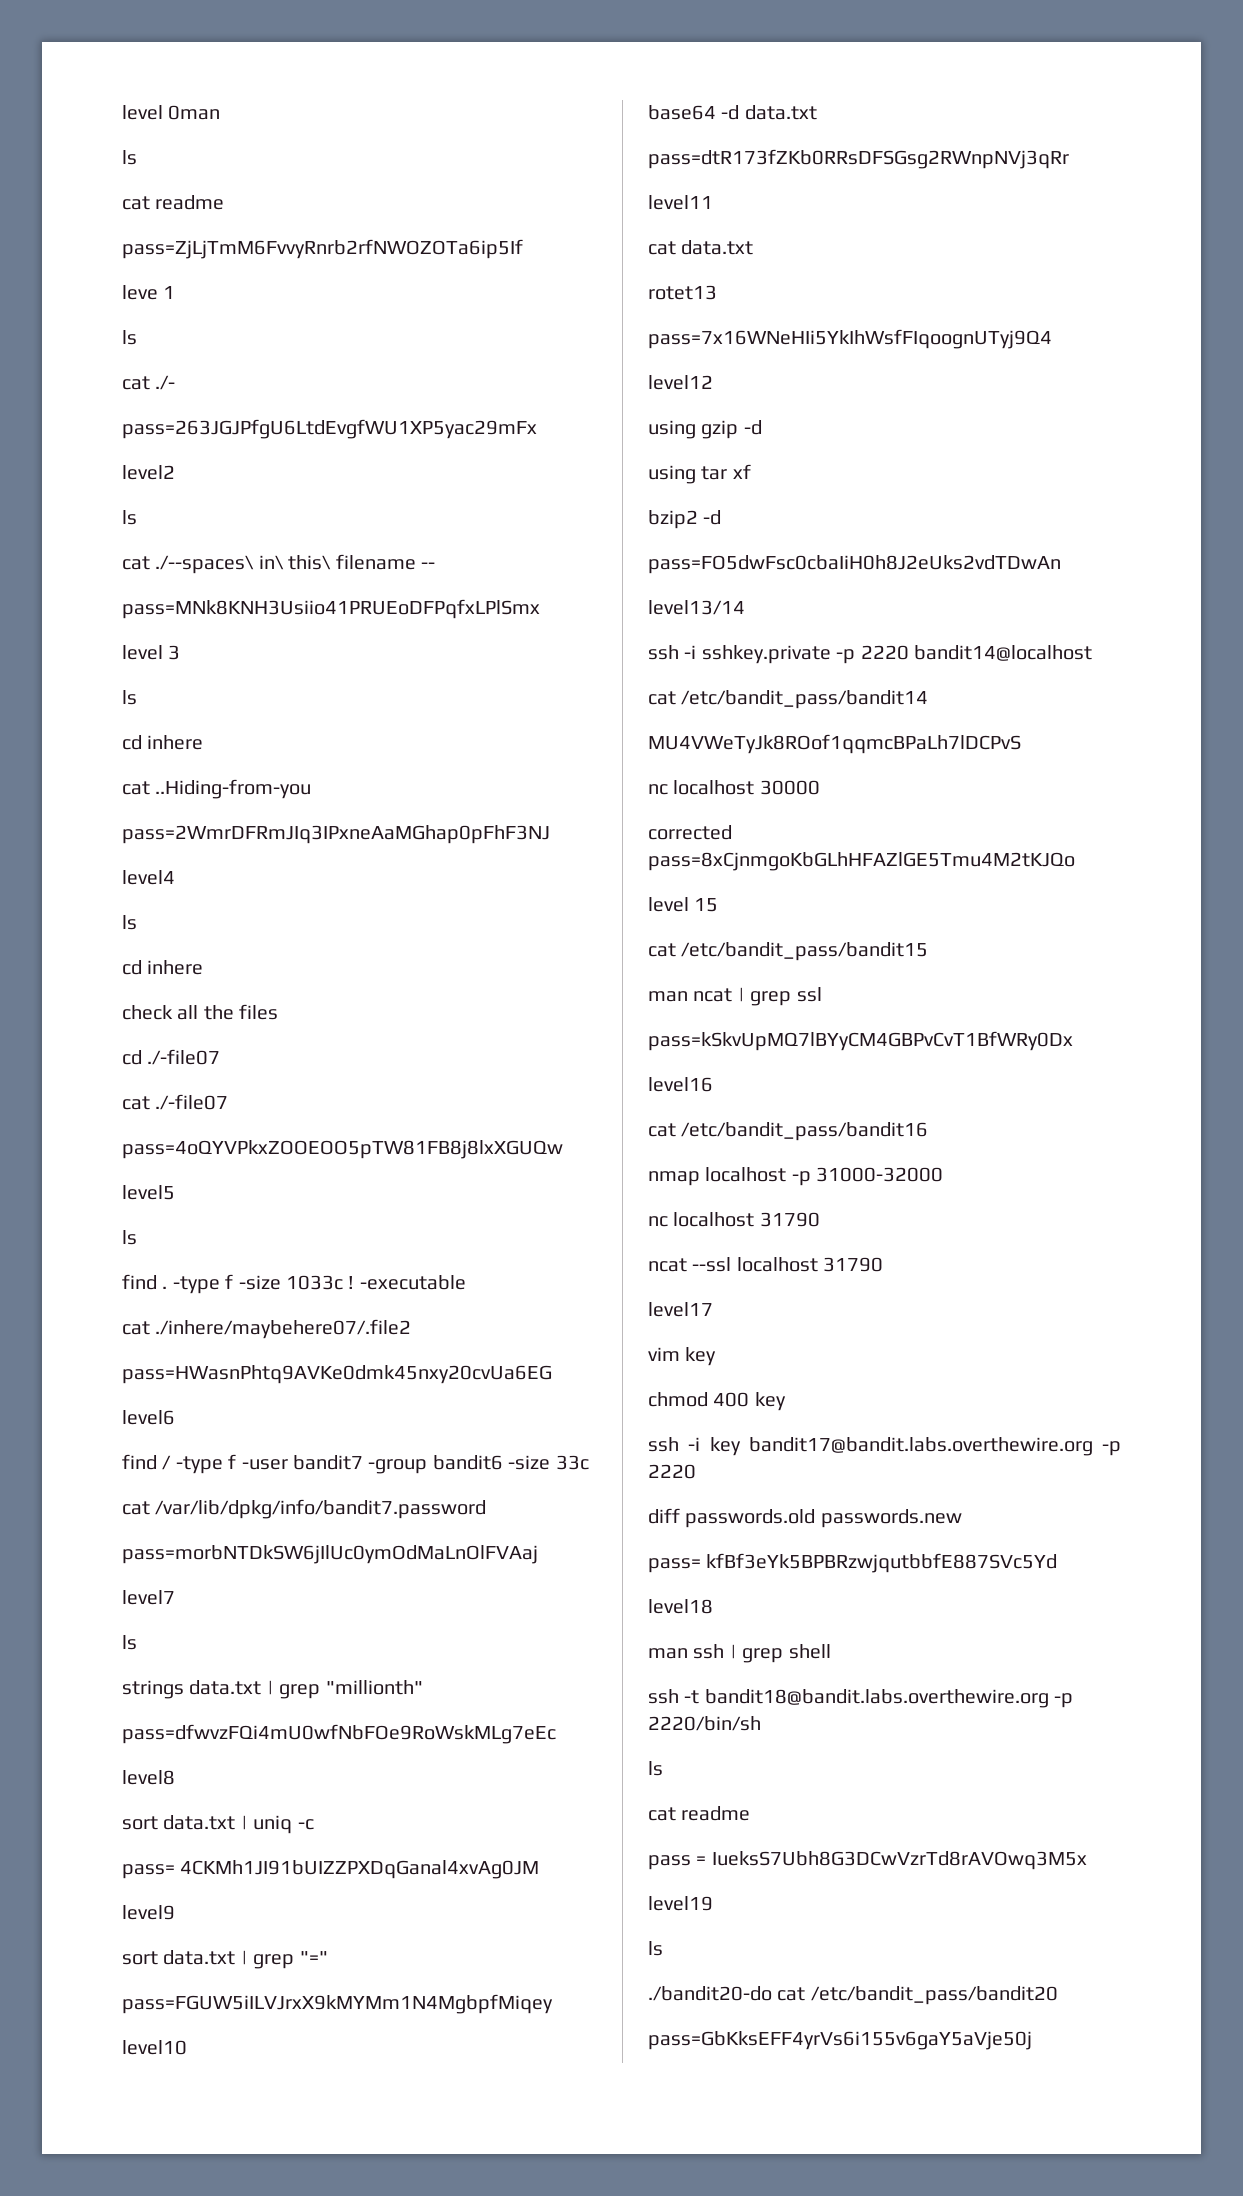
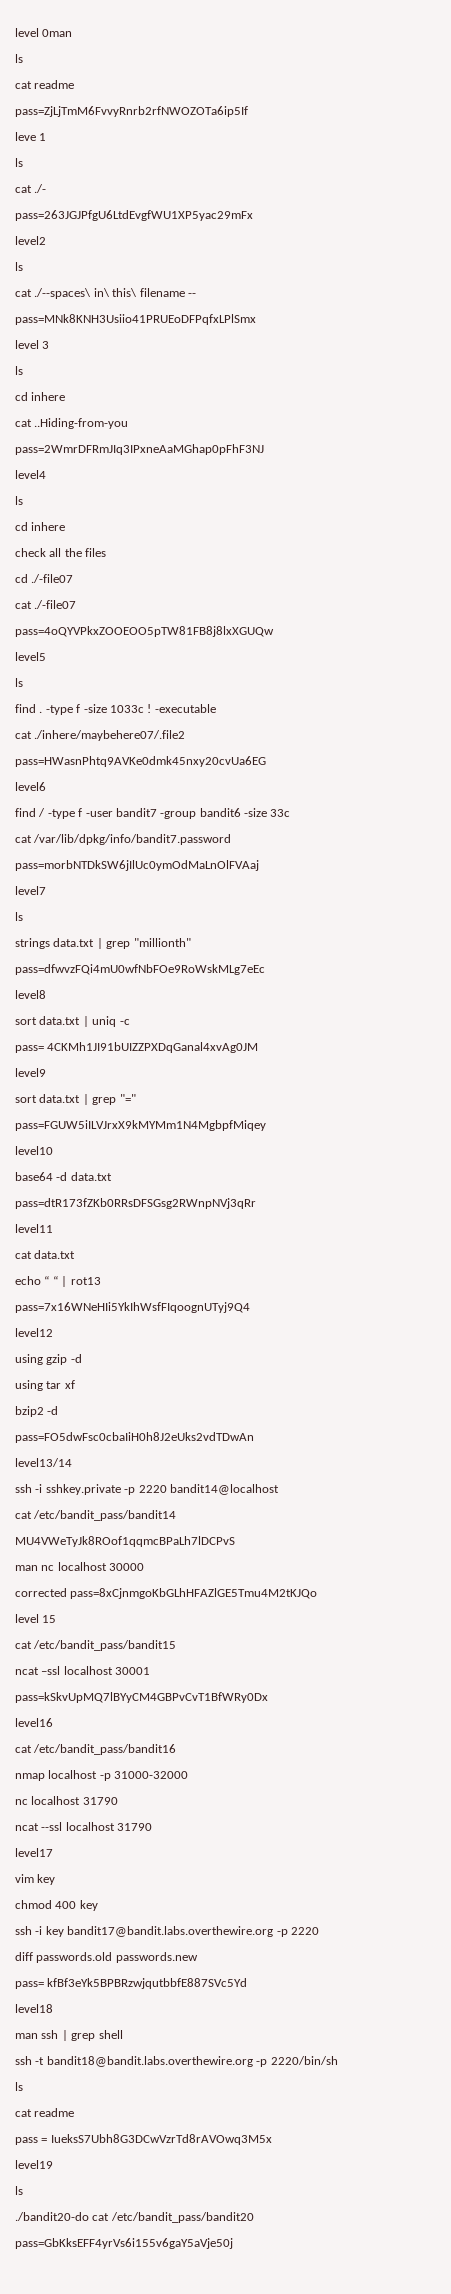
- rotet13
+ echo “ “ | rot13
- nc localhost 30000
+ man nc localhost 30000
- man ncat | grep ssl
+ ncat –ssl localhost 30001

